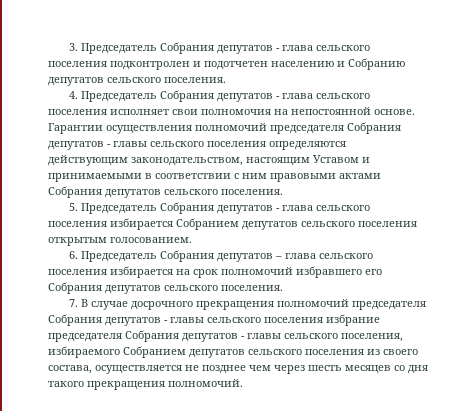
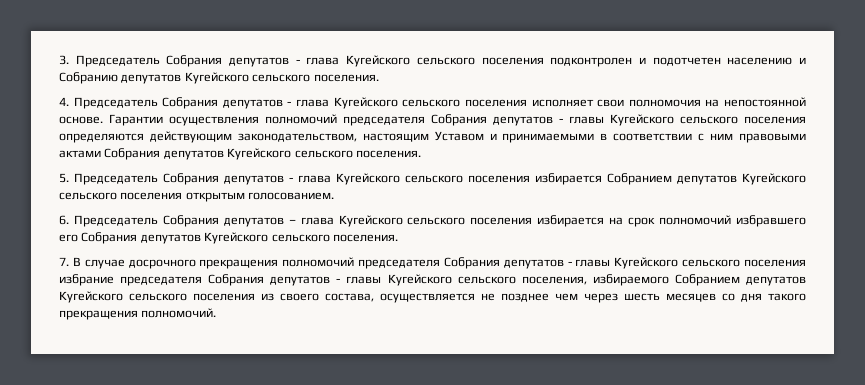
- 3. Председатель Собрания депутатов - глава сельского поселения подконтролен и подотчетен населению и Собранию депутатов сельского поселения.
+ 3. Председатель Собрания депутатов - глава Кугейского сельского поселения подконтролен и подотчетен населению и Собранию депутатов Кугейского сельского поселения.
- 4. Председатель Собрания депутатов - глава сельского поселения исполняет свои полномочия на непостоянной основе.
+ 4. Председатель Собрания депутатов - глава Кугейского сельского поселения исполняет свои полномочия на непостоянной основе.
- Гарантии осуществления полномочий председателя Собрания депутатов - главы сельского поселения определяются действующим законодательством, настоящим Уставом и принимаемыми в соответствии с ним правовыми актами Собрания депутатов сельского поселения.
+ Гарантии осуществления полномочий председателя Собрания депутатов - главы Кугейского сельского поселения определяются действующим законодательством, настоящим Уставом и принимаемыми в соответствии с ним правовыми актами Собрания депутатов Кугейского сельского поселения.
- 5. Председатель Собрания депутатов - глава сельского поселения избирается Собранием депутатов сельского поселения открытым голосованием.
+ 5. Председатель Собрания депутатов - глава Кугейского сельского поселения избирается Собранием депутатов Кугейского сельского поселения открытым голосованием.
- 6. Председатель Собрания депутатов – глава сельского поселения избирается на срок полномочий избравшего его Собрания депутатов сельского поселения.
+ 6. Председатель Собрания депутатов – глава Кугейского сельского поселения избирается на срок полномочий избравшего его Собрания депутатов Кугейского сельского поселения.
- 7. В случае досрочного прекращения полномочий председателя Собрания депутатов - главы сельского поселения избрание председателя Собрания депутатов - главы сельского поселения, избираемого Собранием депутатов сельского поселения из своего состава, осуществляется не позднее чем через шесть месяцев со дня такого прекращения полномочий.
+ 7. В случае досрочного прекращения полномочий председателя Собрания депутатов - главы Кугейского сельского поселения избрание председателя Собрания депутатов - главы Кугейского сельского поселения, избираемого Собранием депутатов Кугейского сельского поселения из своего состава, осуществляется не позднее чем через шесть месяцев со дня такого прекращения полномочий.

